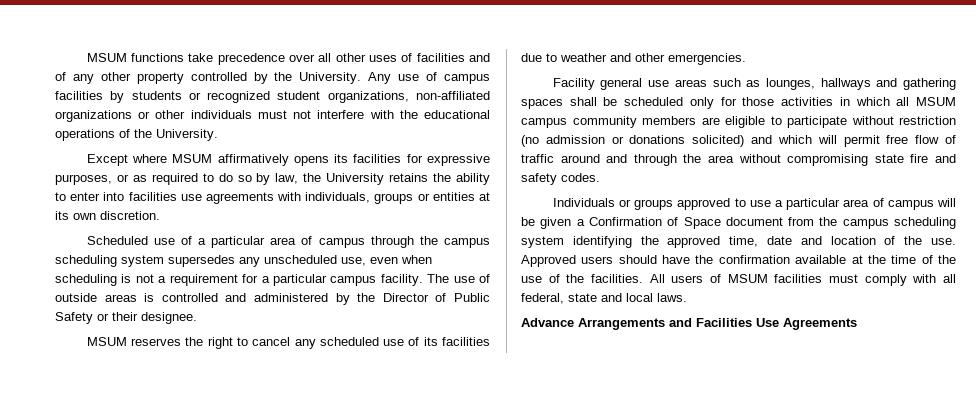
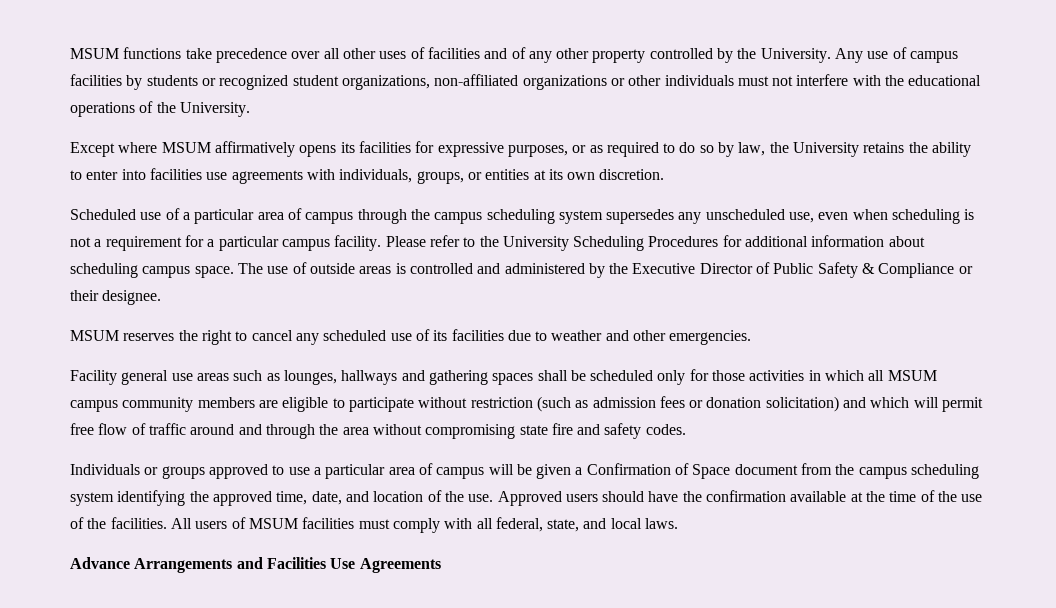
- Except where MSUM affirmatively opens its facilities for expressive purposes, or as required to do so by law, the University retains the ability to enter into facilities use agreements with individuals, groups or entities at its own discretion.
+ Except where MSUM affirmatively opens its facilities for expressive purposes, or as required to do so by law, the University retains the ability to enter into facilities use agreements with individuals, groups, or entities at its own discretion.
+ Please refer to the University Scheduling Procedures for additional information about scheduling campus space.
- The use of outside areas is controlled and administered by the Director of Public Safety or their designee.
+ The use of outside areas is controlled and administered by the Executive Director of Public Safety & Compliance or their designee.
- Facility general use areas such as lounges, hallways and gathering spaces shall be scheduled only for those activities in which all MSUM campus community members are eligible to participate without restriction (no admission or donations solicited) and which will permit free flow of traffic around and through the area without compromising state fire and safety codes.
+ Facility general use areas such as lounges, hallways and gathering spaces shall be scheduled only for those activities in which all MSUM campus community members are eligible to participate without restriction (such as admission fees or donation solicitation) and which will permit free flow of traffic around and through the area without compromising state fire and safety codes.
- Individuals or groups approved to use a particular area of campus will be given a Confirmation of Space document from the campus scheduling system identifying the approved time, date and location of the use.
+ Individuals or groups approved to use a particular area of campus will be given a Confirmation of Space document from the campus scheduling system identifying the approved time, date, and location of the use.
- All users of MSUM facilities must comply with all federal, state and local laws.
+ All users of MSUM facilities must comply with all federal, state, and local laws.

